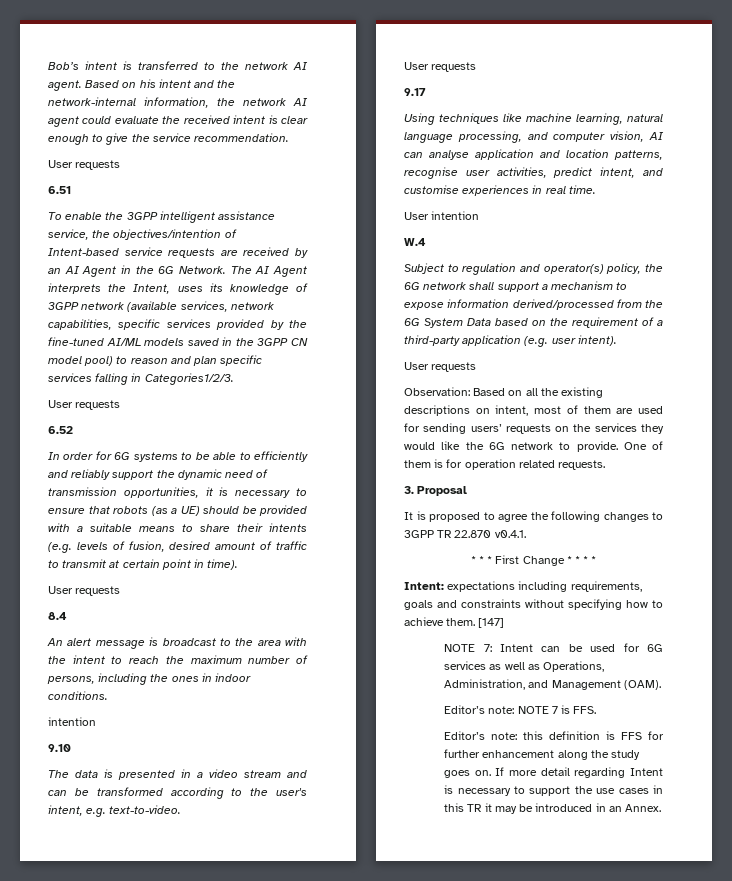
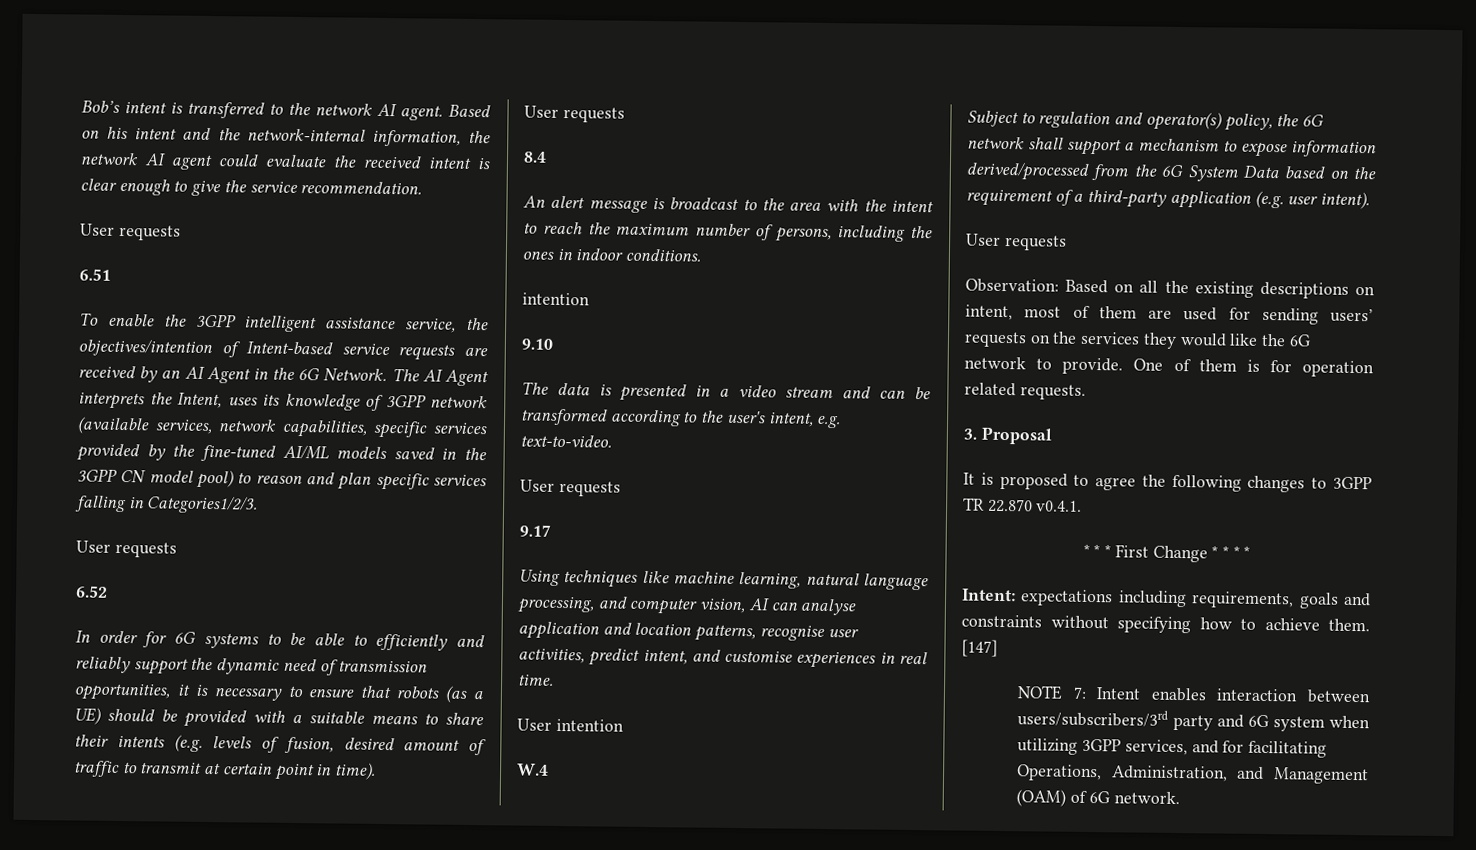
- NOTE 7: Intent can be used for 6G services as well as Operations, Administration, and Management (OAM).
- Editor’s note: NOTE 7 is FFS.
- Editor’s note: this definition is FFS for further enhancement along the study goes on. If more detail regarding Intent is necessary to support the use cases in this TR it may be introduced in an Annex.
+ NOTE 7: Intent enables interaction between users/subscribers/3rd party and 6G system when utilizing 3GPP services, and for facilitating Operations, Administration, and Management (OAM) of 6G network.

